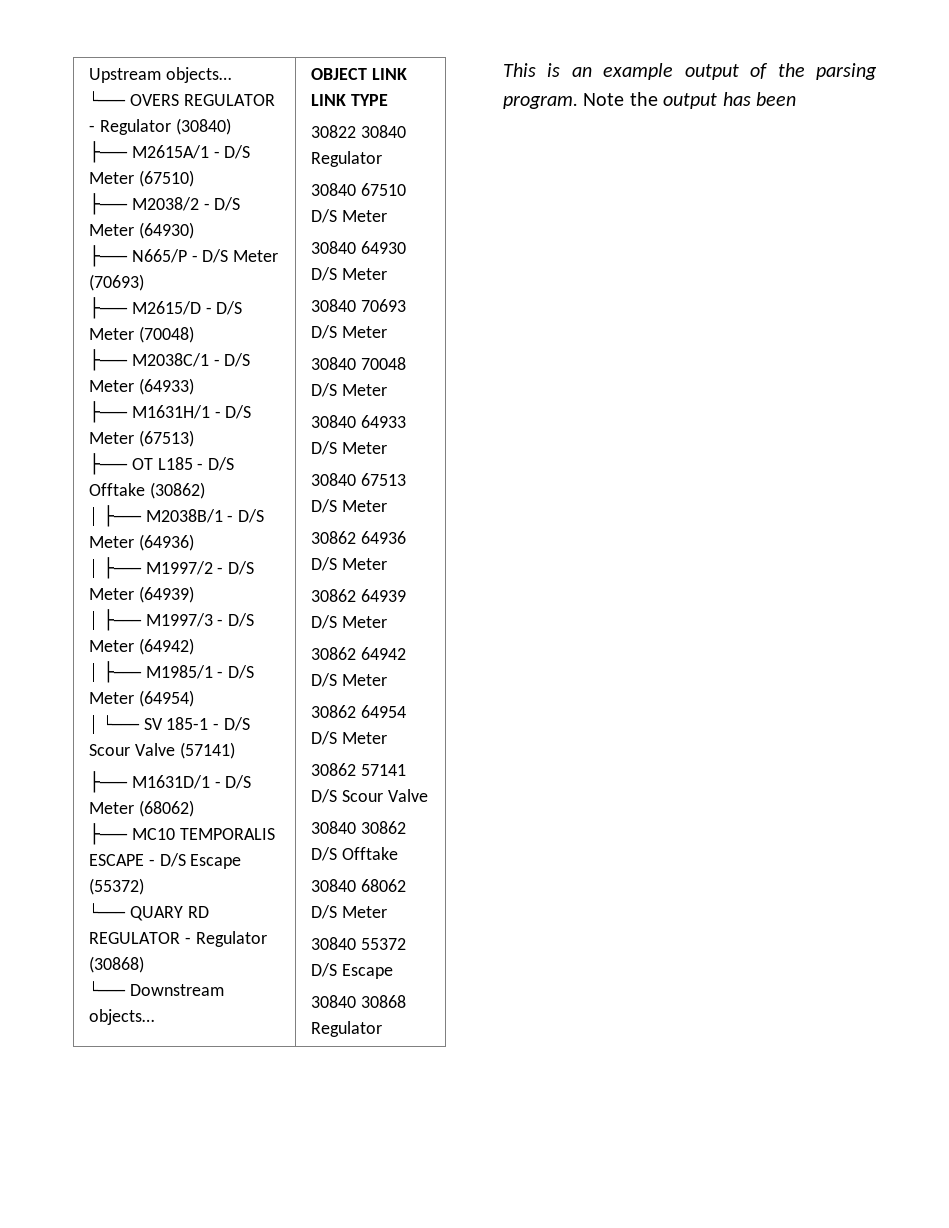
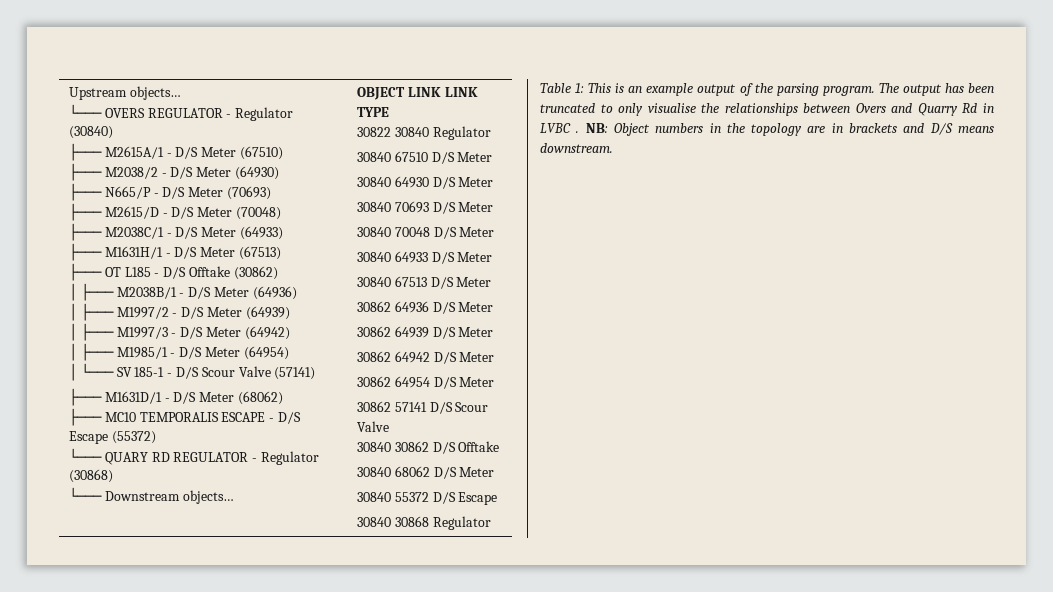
- This is an example output of the parsing program.
+ Table 1: This is an example output of the parsing program.
- Note the output has been
+ The output has been truncated to only visualise the relationships between Overs and Quarry Rd in LVBC . NB: Object numbers in the topology are in brackets and D/S means downstream.

